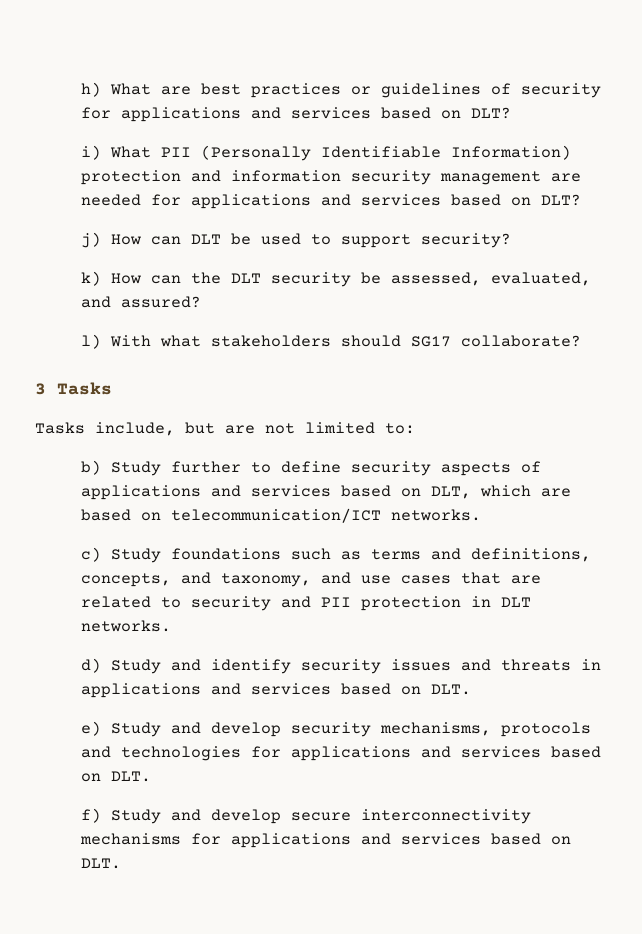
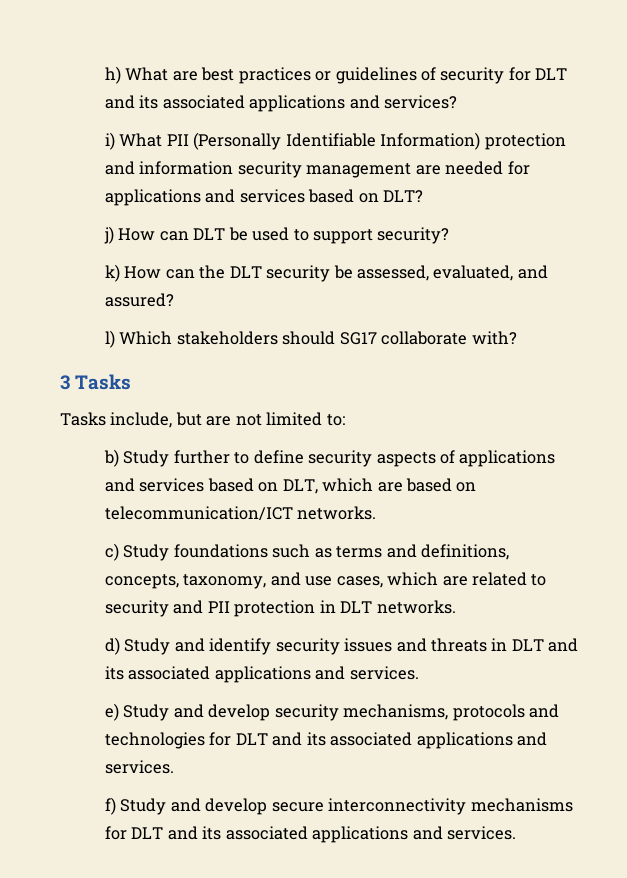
- h) What are best practices or guidelines of security for applications and services based on DLT?
+ h) What are best practices or guidelines of security for DLT and its associated applications and services?
- l) With what stakeholders should SG17 collaborate?
+ l) Which stakeholders should SG17 collaborate with?
- c) Study foundations such as terms and definitions, concepts, and taxonomy, and use cases that are related to security and PII protection in DLT networks.
+ c) Study foundations such as terms and definitions, concepts, taxonomy, and use cases, which are related to security and PII protection in DLT networks.
- d) Study and identify security issues and threats in applications and services based on DLT.
+ d) Study and identify security issues and threats in DLT and its associated applications and services.
- e) Study and develop security mechanisms, protocols and technologies for applications and services based on DLT.
+ e) Study and develop security mechanisms, protocols and technologies for DLT and its associated applications and services.
- f) Study and develop secure interconnectivity mechanisms for applications and services based on DLT.
+ f) Study and develop secure interconnectivity mechanisms for DLT and its associated applications and services.

